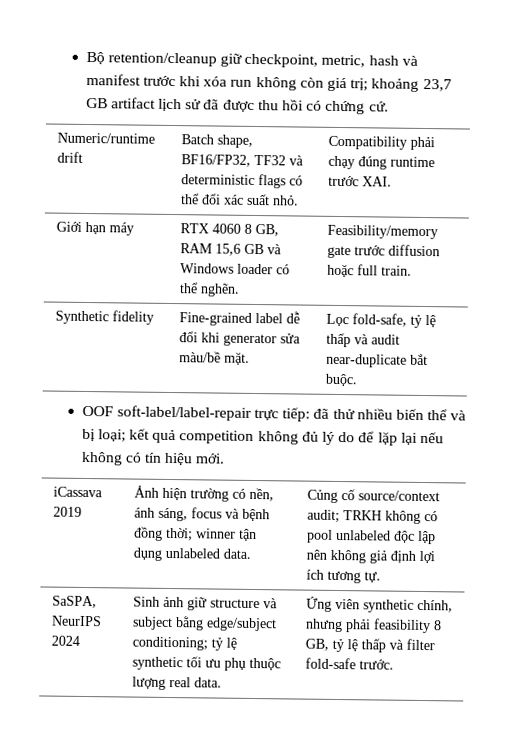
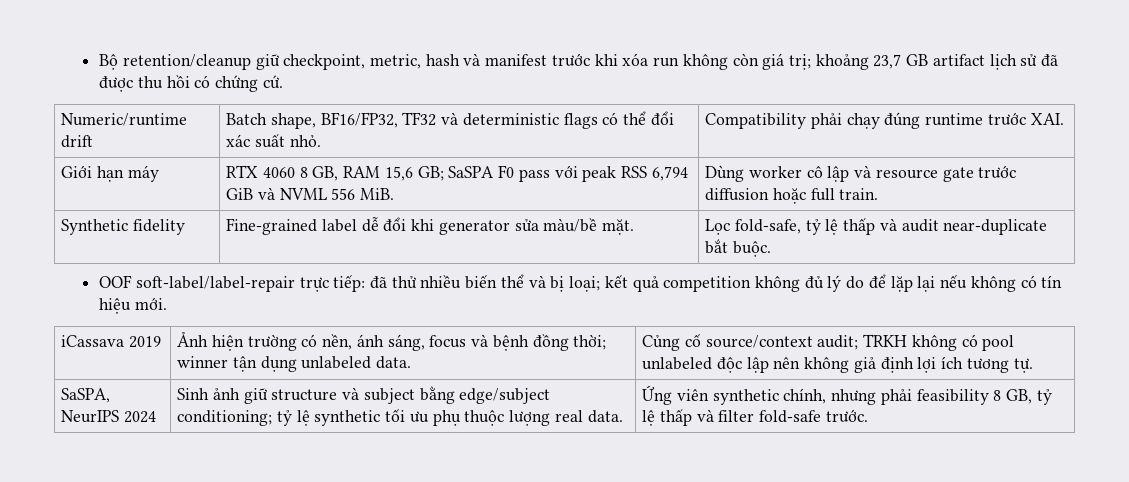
- Giới hạn máy | RTX 4060 8 GB, RAM 15,6 GB và Windows loader có thể nghẽn. | Feasibility/memory gate trước diffusion hoặc full train.
+ Giới hạn máy | RTX 4060 8 GB, RAM 15,6 GB; SaSPA F0 pass với peak RSS 6,794 GiB và NVML 556 MiB. | Dùng worker cô lập và resource gate trước diffusion hoặc full train.

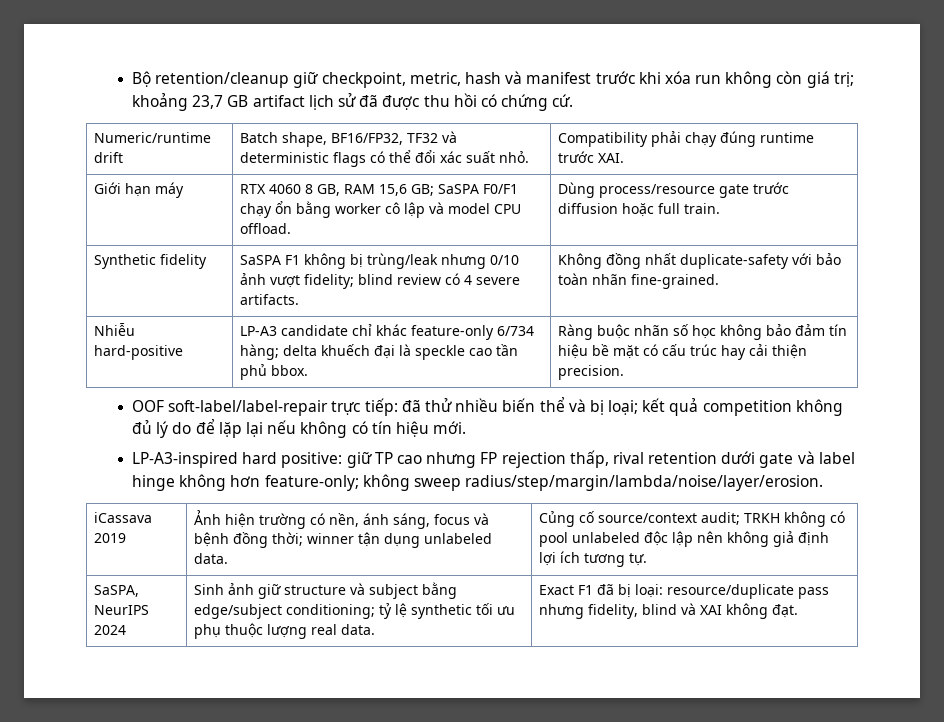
- Giới hạn máy | RTX 4060 8 GB, RAM 15,6 GB; SaSPA F0 pass với peak RSS 6,794 GiB và NVML 556 MiB. | Dùng worker cô lập và resource gate trước diffusion hoặc full train.
+ Giới hạn máy | RTX 4060 8 GB, RAM 15,6 GB; SaSPA F0/F1 chạy ổn bằng worker cô lập và model CPU offload. | Dùng process/resource gate trước diffusion hoặc full train.
- Synthetic fidelity | Fine-grained label dễ đổi khi generator sửa màu/bề mặt. | Lọc fold-safe, tỷ lệ thấp và audit near-duplicate bắt buộc.
+ Synthetic fidelity | SaSPA F1 không bị trùng/leak nhưng 0/10 ảnh vượt fidelity; blind review có 4 severe artifacts. | Không đồng nhất duplicate-safety với bảo toàn nhãn fine-grained.
+ Nhiễu hard-positive | LP-A3 candidate chỉ khác feature-only 6/734 hàng; delta khuếch đại là speckle cao tần phủ bbox. | Ràng buộc nhãn số học không bảo đảm tín hiệu bề mặt có cấu trúc hay cải thiện precision.
+ LP-A3-inspired hard positive: giữ TP cao nhưng FP rejection thấp, rival retention dưới gate và label hinge không hơn feature-only; không sweep radius/step/margin/lambda/noise/layer/erosion.
- SaSPA, NeurIPS 2024 | Sinh ảnh giữ structure và subject bằng edge/subject conditioning; tỷ lệ synthetic tối ưu phụ thuộc lượng real data. | Ứng viên synthetic chính, nhưng phải feasibility 8 GB, tỷ lệ thấp và filter fold-safe trước.
+ SaSPA, NeurIPS 2024 | Sinh ảnh giữ structure và subject bằng edge/subject conditioning; tỷ lệ synthetic tối ưu phụ thuộc lượng real data. | Exact F1 đã bị loại: resource/duplicate pass nhưng fidelity, blind và XAI không đạt.

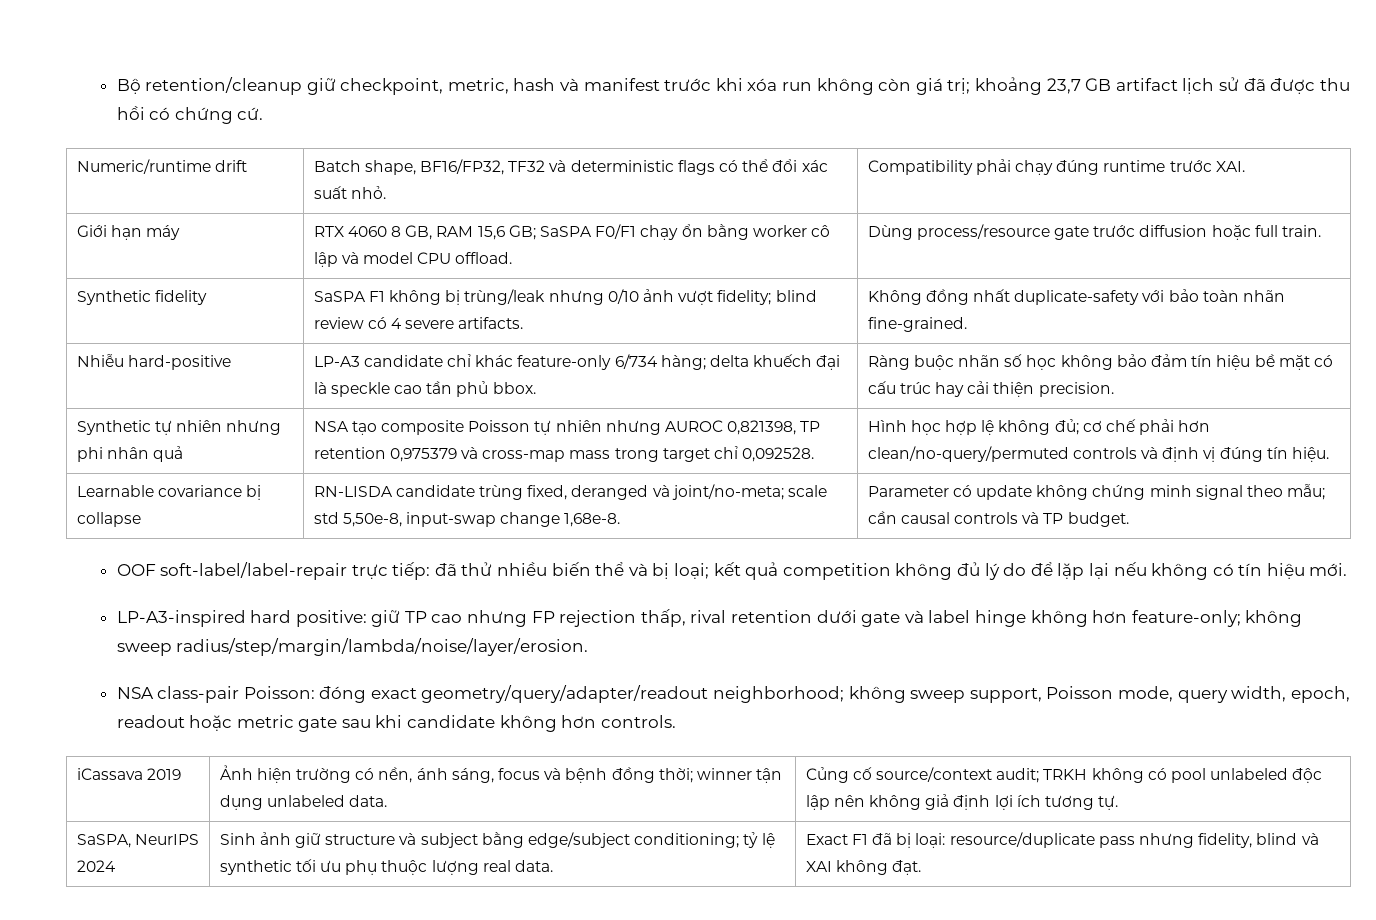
+ Synthetic tự nhiên nhưng phi nhân quả | NSA tạo composite Poisson tự nhiên nhưng AUROC 0,821398, TP retention 0,975379 và cross-map mass trong target chỉ 0,092528. | Hình học hợp lệ không đủ; cơ chế phải hơn clean/no-query/permuted controls và định vị đúng tín hiệu.
+ Learnable covariance bị collapse | RN-LISDA candidate trùng fixed, deranged và joint/no-meta; scale std 5,50e-8, input-swap change 1,68e-8. | Parameter có update không chứng minh signal theo mẫu; cần causal controls và TP budget.
+ NSA class-pair Poisson: đóng exact geometry/query/adapter/readout neighborhood; không sweep support, Poisson mode, query width, epoch, readout hoặc metric gate sau khi candidate không hơn controls.

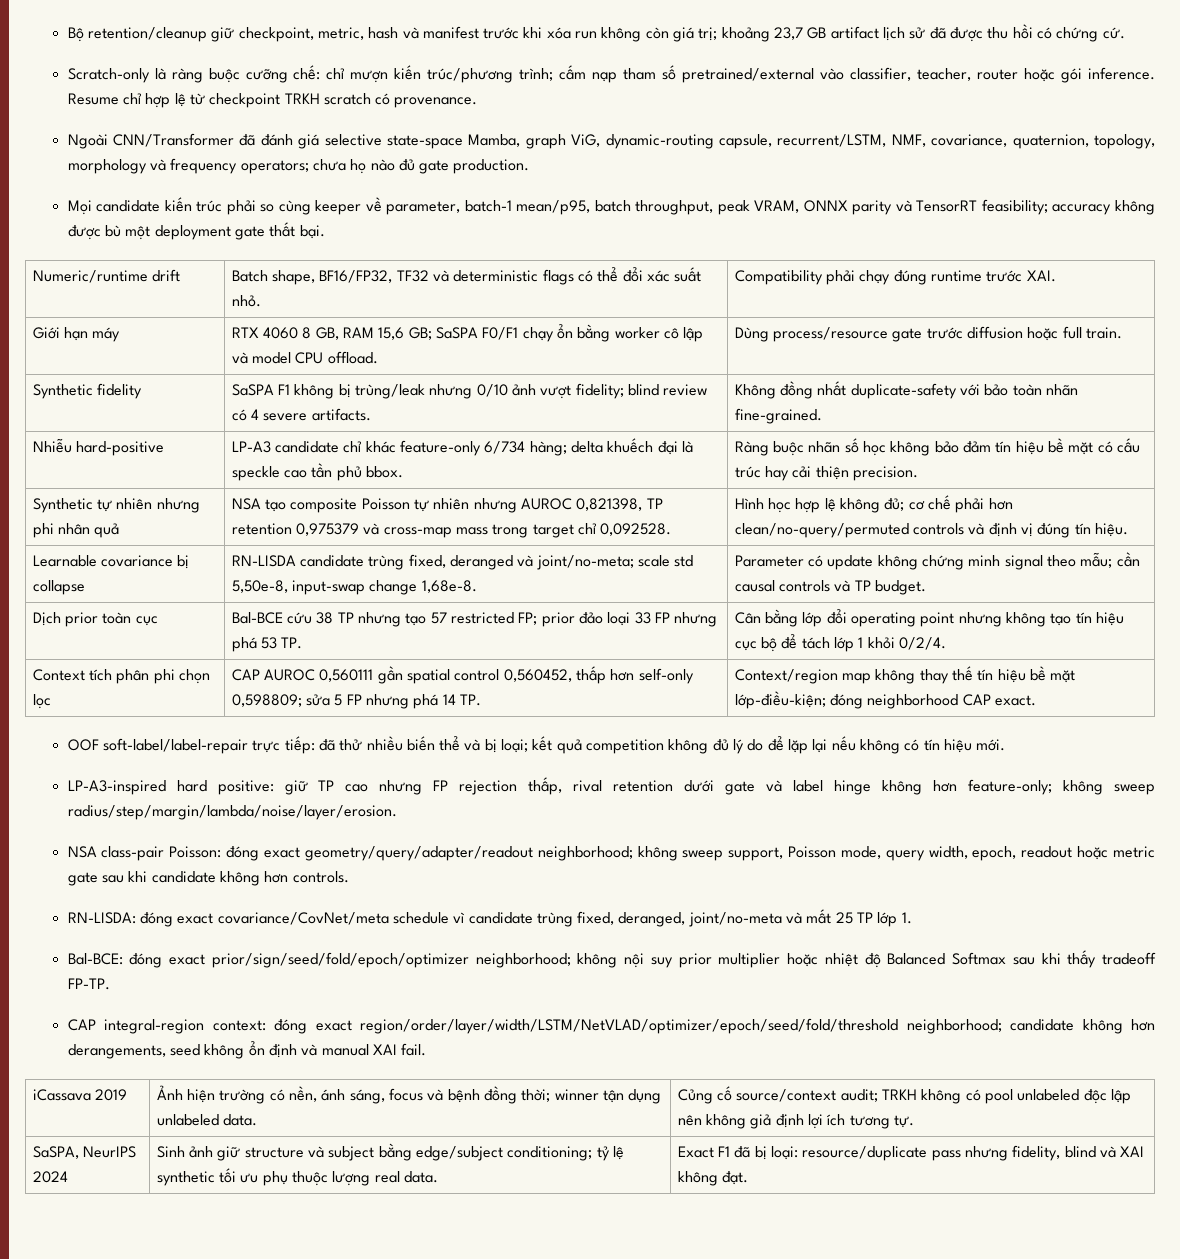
+ Scratch-only là ràng buộc cưỡng chế: chỉ mượn kiến trúc/phương trình; cấm nạp tham số pretrained/external vào classifier, teacher, router hoặc gói inference. Resume chỉ hợp lệ từ checkpoint TRKH scratch có provenance.
+ Ngoài CNN/Transformer đã đánh giá selective state-space Mamba, graph ViG, dynamic-routing capsule, recurrent/LSTM, NMF, covariance, quaternion, topology, morphology và frequency operators; chưa họ nào đủ gate production.
+ Mọi candidate kiến trúc phải so cùng keeper về parameter, batch-1 mean/p95, batch throughput, peak VRAM, ONNX parity và TensorRT feasibility; accuracy không được bù một deployment gate thất bại.
+ Dịch prior toàn cục | Bal-BCE cứu 38 TP nhưng tạo 57 restricted FP; prior đảo loại 33 FP nhưng phá 53 TP. | Cân bằng lớp đổi operating point nhưng không tạo tín hiệu cục bộ để tách lớp 1 khỏi 0/2/4.
+ Context tích phân phi chọn lọc | CAP AUROC 0,560111 gần spatial control 0,560452, thấp hơn self-only 0,598809; sửa 5 FP nhưng phá 14 TP. | Context/region map không thay thế tín hiệu bề mặt lớp-điều-kiện; đóng neighborhood CAP exact.
+ RN-LISDA: đóng exact covariance/CovNet/meta schedule vì candidate trùng fixed, deranged, joint/no-meta và mất 25 TP lớp 1.
+ Bal-BCE: đóng exact prior/sign/seed/fold/epoch/optimizer neighborhood; không nội suy prior multiplier hoặc nhiệt độ Balanced Softmax sau khi thấy tradeoff FP-TP.
+ CAP integral-region context: đóng exact region/order/layer/width/LSTM/NetVLAD/optimizer/epoch/seed/fold/threshold neighborhood; candidate không hơn derangements, seed không ổn định và manual XAI fail.

